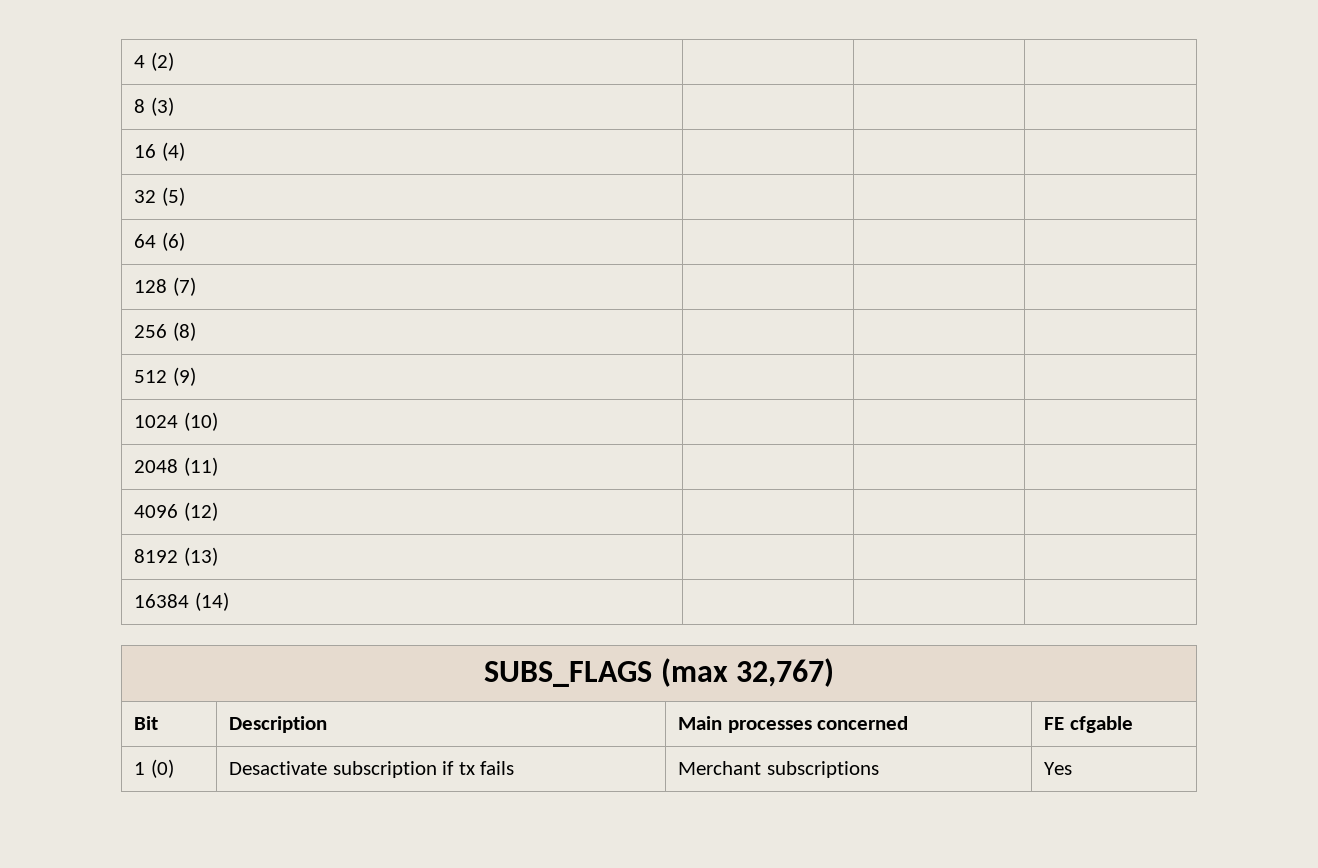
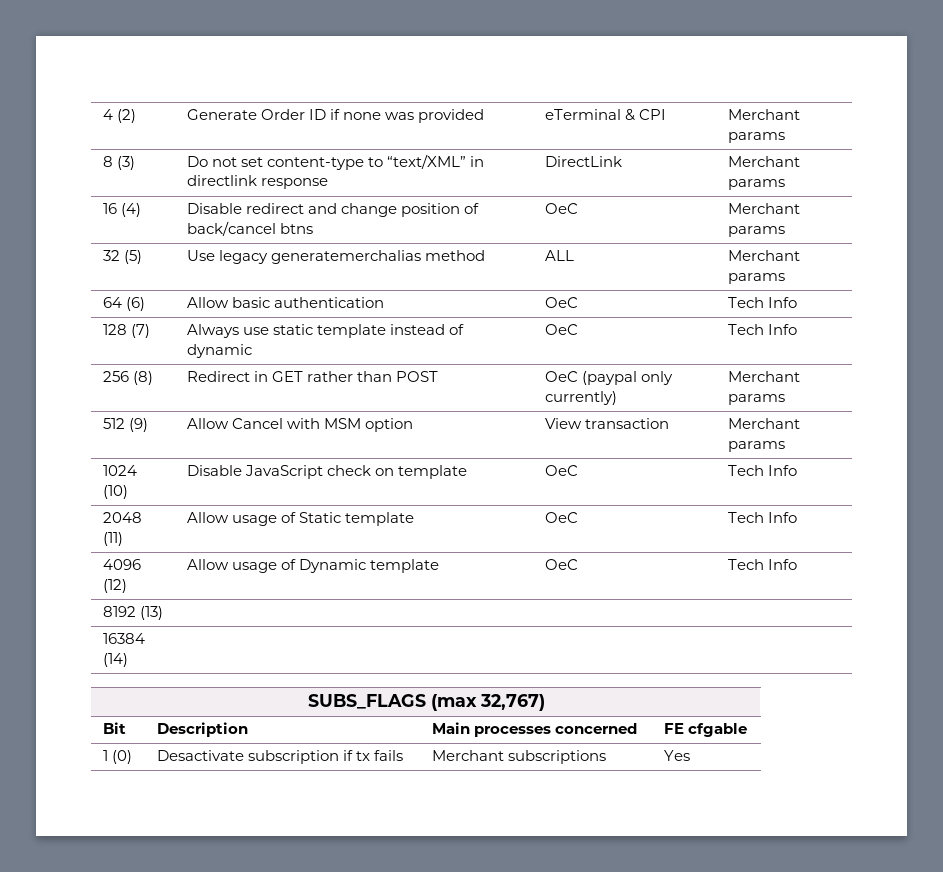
- 4 (2) | | |
- 8 (3) | | |
- 16 (4) | | |
- 32 (5) | | |
- 64 (6) | | |
- 128 (7) | | |
- 256 (8) | | |
- 512 (9) | | |
- 1024 (10) | | |
- 2048 (11) | | |
- 4096 (12) | | |
+ 4 (2) | Generate Order ID if none was provided | eTerminal & CPI | Merchant params
+ 8 (3) | Do not set content-type to “text/XML” in directlink response | DirectLink | Merchant params
+ 16 (4) | Disable redirect and change position of back/cancel btns | OeC | Merchant params
+ 32 (5) | Use legacy generatemerchalias method | ALL | Merchant params
+ 64 (6) | Allow basic authentication | OeC | Tech Info
+ 128 (7) | Always use static template instead of dynamic | OeC | Tech Info
+ 256 (8) | Redirect in GET rather than POST | OeC (paypal only currently) | Merchant params
+ 512 (9) | Allow Cancel with MSM option | View transaction | Merchant params
+ 1024 (10) | Disable JavaScript check on template | OeC | Tech Info
+ 2048 (11) | Allow usage of Static template | OeC | Tech Info
+ 4096 (12) | Allow usage of Dynamic template | OeC | Tech Info

